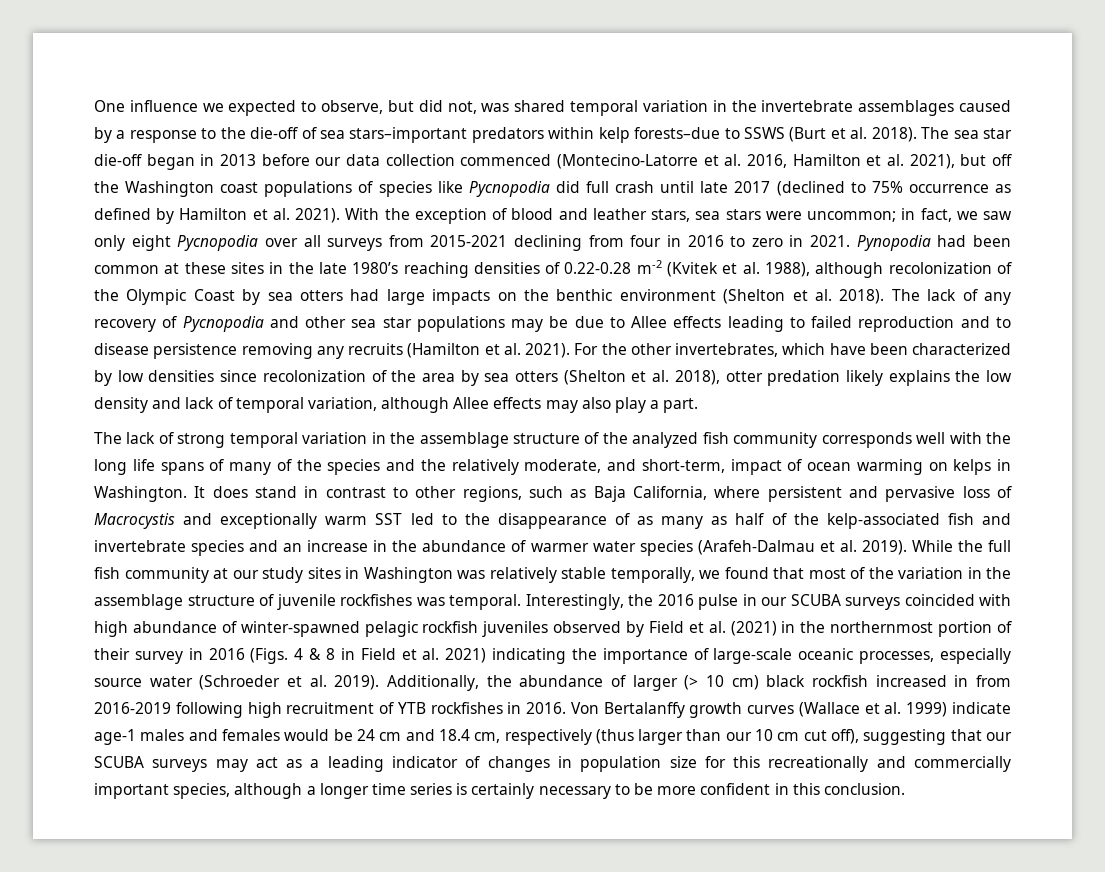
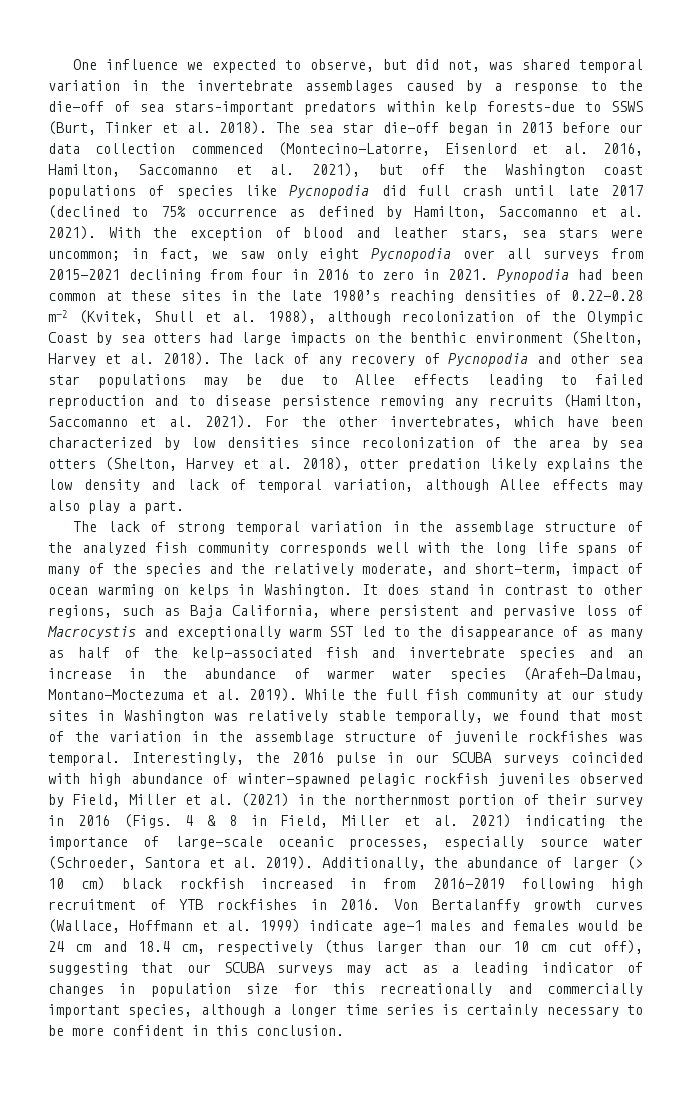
- One influence we expected to observe, but did not, was shared temporal variation in the invertebrate assemblages caused by a response to the die-off of sea stars–important predators within kelp forests–due to SSWS (Burt et al. 2018).
+ One influence we expected to observe, but did not, was shared temporal variation in the invertebrate assemblages caused by a response to the die-off of sea stars–important predators within kelp forests–due to SSWS (Burt, Tinker et al. 2018).
- The sea star die-off began in 2013 before our data collection commenced (Montecino-Latorre et al. 2016, Hamilton et al. 2021), but off the Washington coast populations of species like Pycnopodia did full crash until late 2017 (declined to 75% occurrence as defined by Hamilton et al. 2021).
+ The sea star die-off began in 2013 before our data collection commenced (Montecino-Latorre, Eisenlord et al. 2016, Hamilton, Saccomanno et al. 2021), but off the Washington coast populations of species like Pycnopodia did full crash until late 2017 (declined to 75% occurrence as defined by Hamilton, Saccomanno et al. 2021).
- Pynopodia had been common at these sites in the late 1980’s reaching densities of 0.22-0.28 m-2 (Kvitek et al. 1988), although recolonization of the Olympic Coast by sea otters had large impacts on the benthic environment (Shelton et al. 2018).
+ Pynopodia had been common at these sites in the late 1980’s reaching densities of 0.22-0.28 m-2 (Kvitek, Shull et al. 1988), although recolonization of the Olympic Coast by sea otters had large impacts on the benthic environment (Shelton, Harvey et al. 2018).
- The lack of any recovery of Pycnopodia and other sea star populations may be due to Allee effects leading to failed reproduction and to disease persistence removing any recruits (Hamilton et al. 2021).
+ The lack of any recovery of Pycnopodia and other sea star populations may be due to Allee effects leading to failed reproduction and to disease persistence removing any recruits (Hamilton, Saccomanno et al. 2021).
- For the other invertebrates, which have been characterized by low densities since recolonization of the area by sea otters (Shelton et al. 2018), otter predation likely explains the low density and lack of temporal variation, although Allee effects may also play a part.
+ For the other invertebrates, which have been characterized by low densities since recolonization of the area by sea otters (Shelton, Harvey et al. 2018), otter predation likely explains the low density and lack of temporal variation, although Allee effects may also play a part.
- It does stand in contrast to other regions, such as Baja California, where persistent and pervasive loss of Macrocystis and exceptionally warm SST led to the disappearance of as many as half of the kelp-associated fish and invertebrate species and an increase in the abundance of warmer water species (Arafeh-Dalmau et al. 2019).
+ It does stand in contrast to other regions, such as Baja California, where persistent and pervasive loss of Macrocystis and exceptionally warm SST led to the disappearance of as many as half of the kelp-associated fish and invertebrate species and an increase in the abundance of warmer water species (Arafeh-Dalmau, Montano-Moctezuma et al. 2019).
- Interestingly, the 2016 pulse in our SCUBA surveys coincided with high abundance of winter-spawned pelagic rockfish juveniles observed by Field et al. (2021) in the northernmost portion of their survey in 2016 (Figs. 4 & 8 in Field et al. 2021) indicating the importance of large-scale oceanic processes, especially source water (Schroeder et al. 2019).
+ Interestingly, the 2016 pulse in our SCUBA surveys coincided with high abundance of winter-spawned pelagic rockfish juveniles observed by Field, Miller et al. (2021) in the northernmost portion of their survey in 2016 (Figs. 4 & 8 in Field, Miller et al. 2021) indicating the importance of large-scale oceanic processes, especially source water (Schroeder, Santora et al. 2019).
- Von Bertalanffy growth curves (Wallace et al. 1999) indicate age-1 males and females would be 24 cm and 18.4 cm, respectively (thus larger than our 10 cm cut off), suggesting that our SCUBA surveys may act as a leading indicator of changes in population size for this recreationally and commercially important species, although a longer time series is certainly necessary to be more confident in this conclusion.
+ Von Bertalanffy growth curves (Wallace, Hoffmann et al. 1999) indicate age-1 males and females would be 24 cm and 18.4 cm, respectively (thus larger than our 10 cm cut off), suggesting that our SCUBA surveys may act as a leading indicator of changes in population size for this recreationally and commercially important species, although a longer time series is certainly necessary to be more confident in this conclusion.

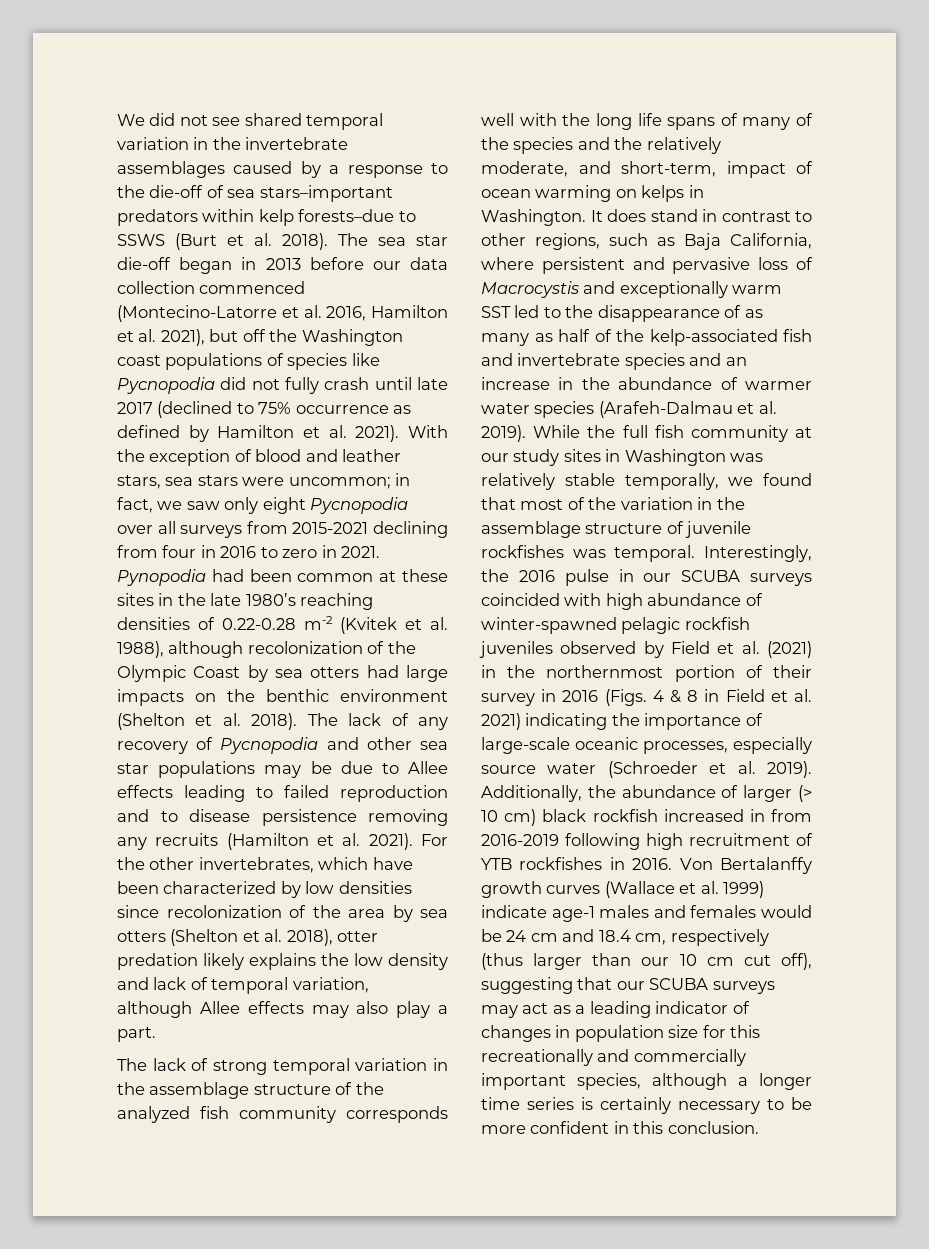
- One influence we expected to observe, but did not, was shared temporal variation in the invertebrate assemblages caused by a response to the die-off of sea stars–important predators within kelp forests–due to SSWS (Burt, Tinker et al. 2018).
+ We did not see shared temporal variation in the invertebrate assemblages caused by a response to the die-off of sea stars–important predators within kelp forests–due to SSWS (Burt et al. 2018).
- The sea star die-off began in 2013 before our data collection commenced (Montecino-Latorre, Eisenlord et al. 2016, Hamilton, Saccomanno et al. 2021), but off the Washington coast populations of species like Pycnopodia did full crash until late 2017 (declined to 75% occurrence as defined by Hamilton, Saccomanno et al. 2021).
+ The sea star die-off began in 2013 before our data collection commenced (Montecino-Latorre et al. 2016, Hamilton et al. 2021), but off the Washington coast populations of species like Pycnopodia did not fully crash until late 2017 (declined to 75% occurrence as defined by Hamilton et al. 2021).
- Pynopodia had been common at these sites in the late 1980’s reaching densities of 0.22-0.28 m-2 (Kvitek, Shull et al. 1988), although recolonization of the Olympic Coast by sea otters had large impacts on the benthic environment (Shelton, Harvey et al. 2018).
+ Pynopodia had been common at these sites in the late 1980’s reaching densities of 0.22-0.28 m-2 (Kvitek et al. 1988), although recolonization of the Olympic Coast by sea otters had large impacts on the benthic environment (Shelton et al. 2018).
- The lack of any recovery of Pycnopodia and other sea star populations may be due to Allee effects leading to failed reproduction and to disease persistence removing any recruits (Hamilton, Saccomanno et al. 2021).
+ The lack of any recovery of Pycnopodia and other sea star populations may be due to Allee effects leading to failed reproduction and to disease persistence removing any recruits (Hamilton et al. 2021).
- For the other invertebrates, which have been characterized by low densities since recolonization of the area by sea otters (Shelton, Harvey et al. 2018), otter predation likely explains the low density and lack of temporal variation, although Allee effects may also play a part.
+ For the other invertebrates, which have been characterized by low densities since recolonization of the area by sea otters (Shelton et al. 2018), otter predation likely explains the low density and lack of temporal variation, although Allee effects may also play a part.
- It does stand in contrast to other regions, such as Baja California, where persistent and pervasive loss of Macrocystis and exceptionally warm SST led to the disappearance of as many as half of the kelp-associated fish and invertebrate species and an increase in the abundance of warmer water species (Arafeh-Dalmau, Montano-Moctezuma et al. 2019).
+ It does stand in contrast to other regions, such as Baja California, where persistent and pervasive loss of Macrocystis and exceptionally warm SST led to the disappearance of as many as half of the kelp-associated fish and invertebrate species and an increase in the abundance of warmer water species (Arafeh-Dalmau et al. 2019).
- Interestingly, the 2016 pulse in our SCUBA surveys coincided with high abundance of winter-spawned pelagic rockfish juveniles observed by Field, Miller et al. (2021) in the northernmost portion of their survey in 2016 (Figs. 4 & 8 in Field, Miller et al. 2021) indicating the importance of large-scale oceanic processes, especially source water (Schroeder, Santora et al. 2019).
+ Interestingly, the 2016 pulse in our SCUBA surveys coincided with high abundance of winter-spawned pelagic rockfish juveniles observed by Field et al. (2021) in the northernmost portion of their survey in 2016 (Figs. 4 & 8 in Field et al. 2021) indicating the importance of large-scale oceanic processes, especially source water (Schroeder et al. 2019).
- Von Bertalanffy growth curves (Wallace, Hoffmann et al. 1999) indicate age-1 males and females would be 24 cm and 18.4 cm, respectively (thus larger than our 10 cm cut off), suggesting that our SCUBA surveys may act as a leading indicator of changes in population size for this recreationally and commercially important species, although a longer time series is certainly necessary to be more confident in this conclusion.
+ Von Bertalanffy growth curves (Wallace et al. 1999) indicate age-1 males and females would be 24 cm and 18.4 cm, respectively (thus larger than our 10 cm cut off), suggesting that our SCUBA surveys may act as a leading indicator of changes in population size for this recreationally and commercially important species, although a longer time series is certainly necessary to be more confident in this conclusion.

